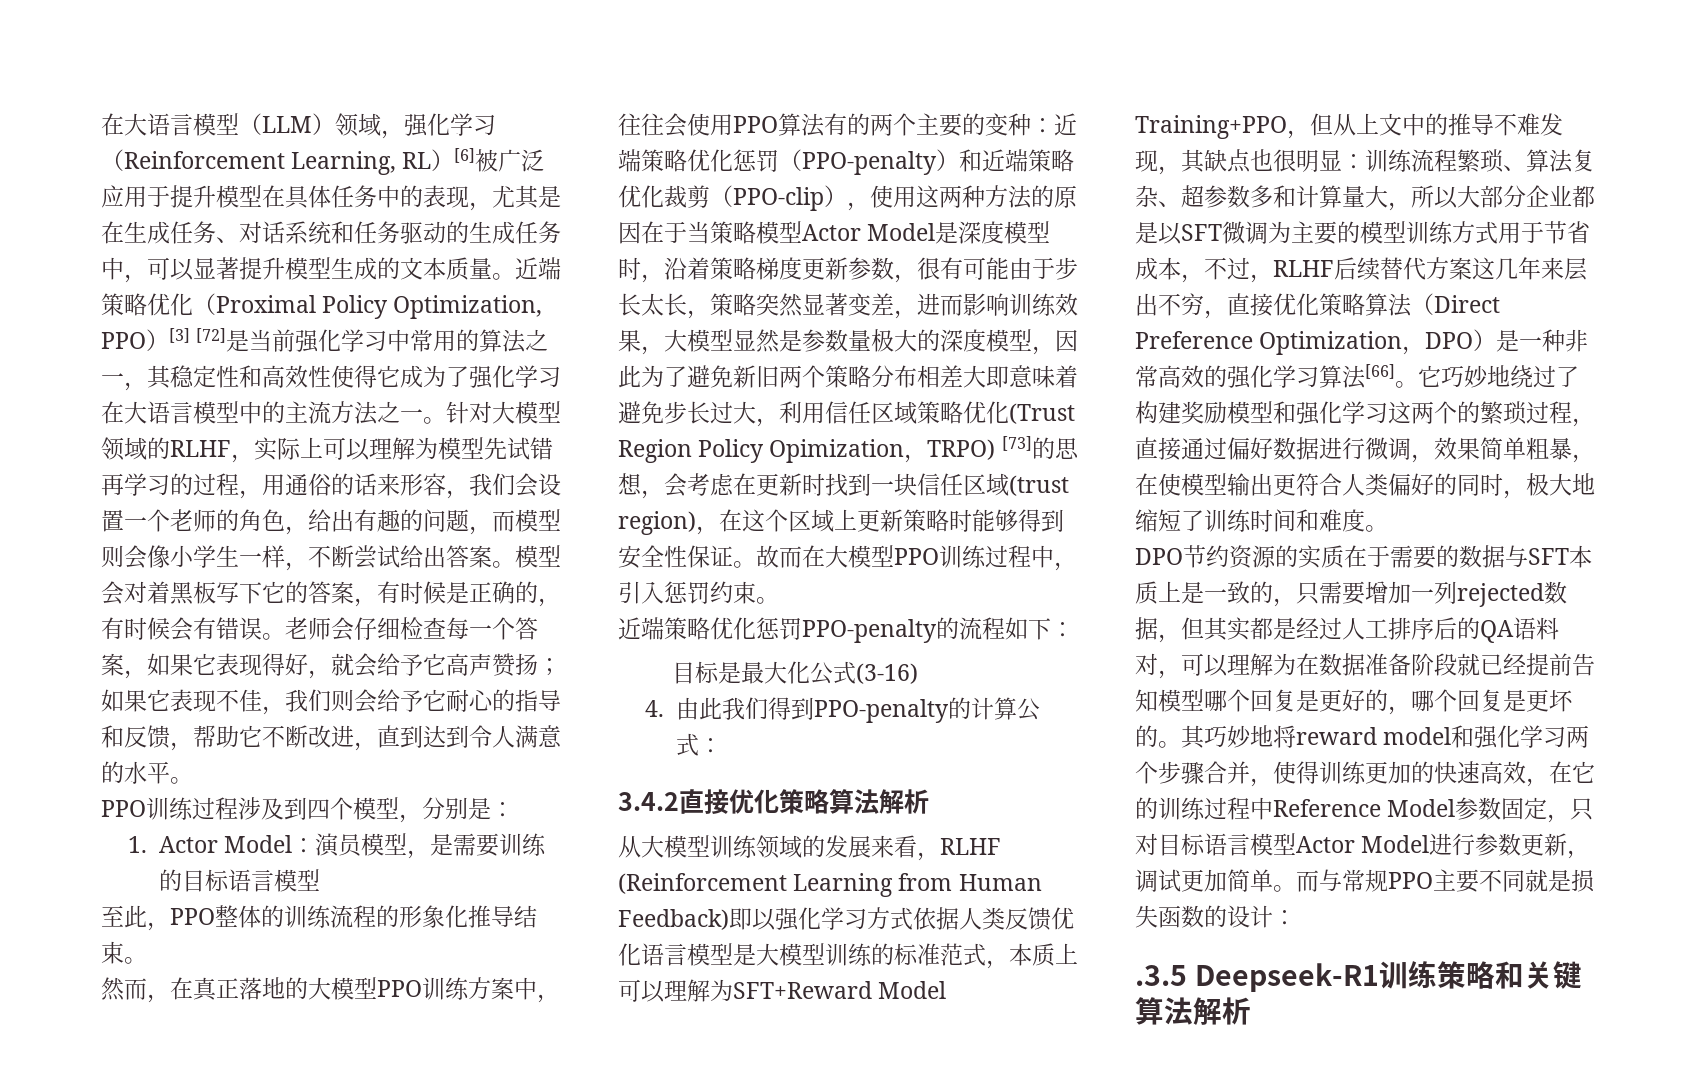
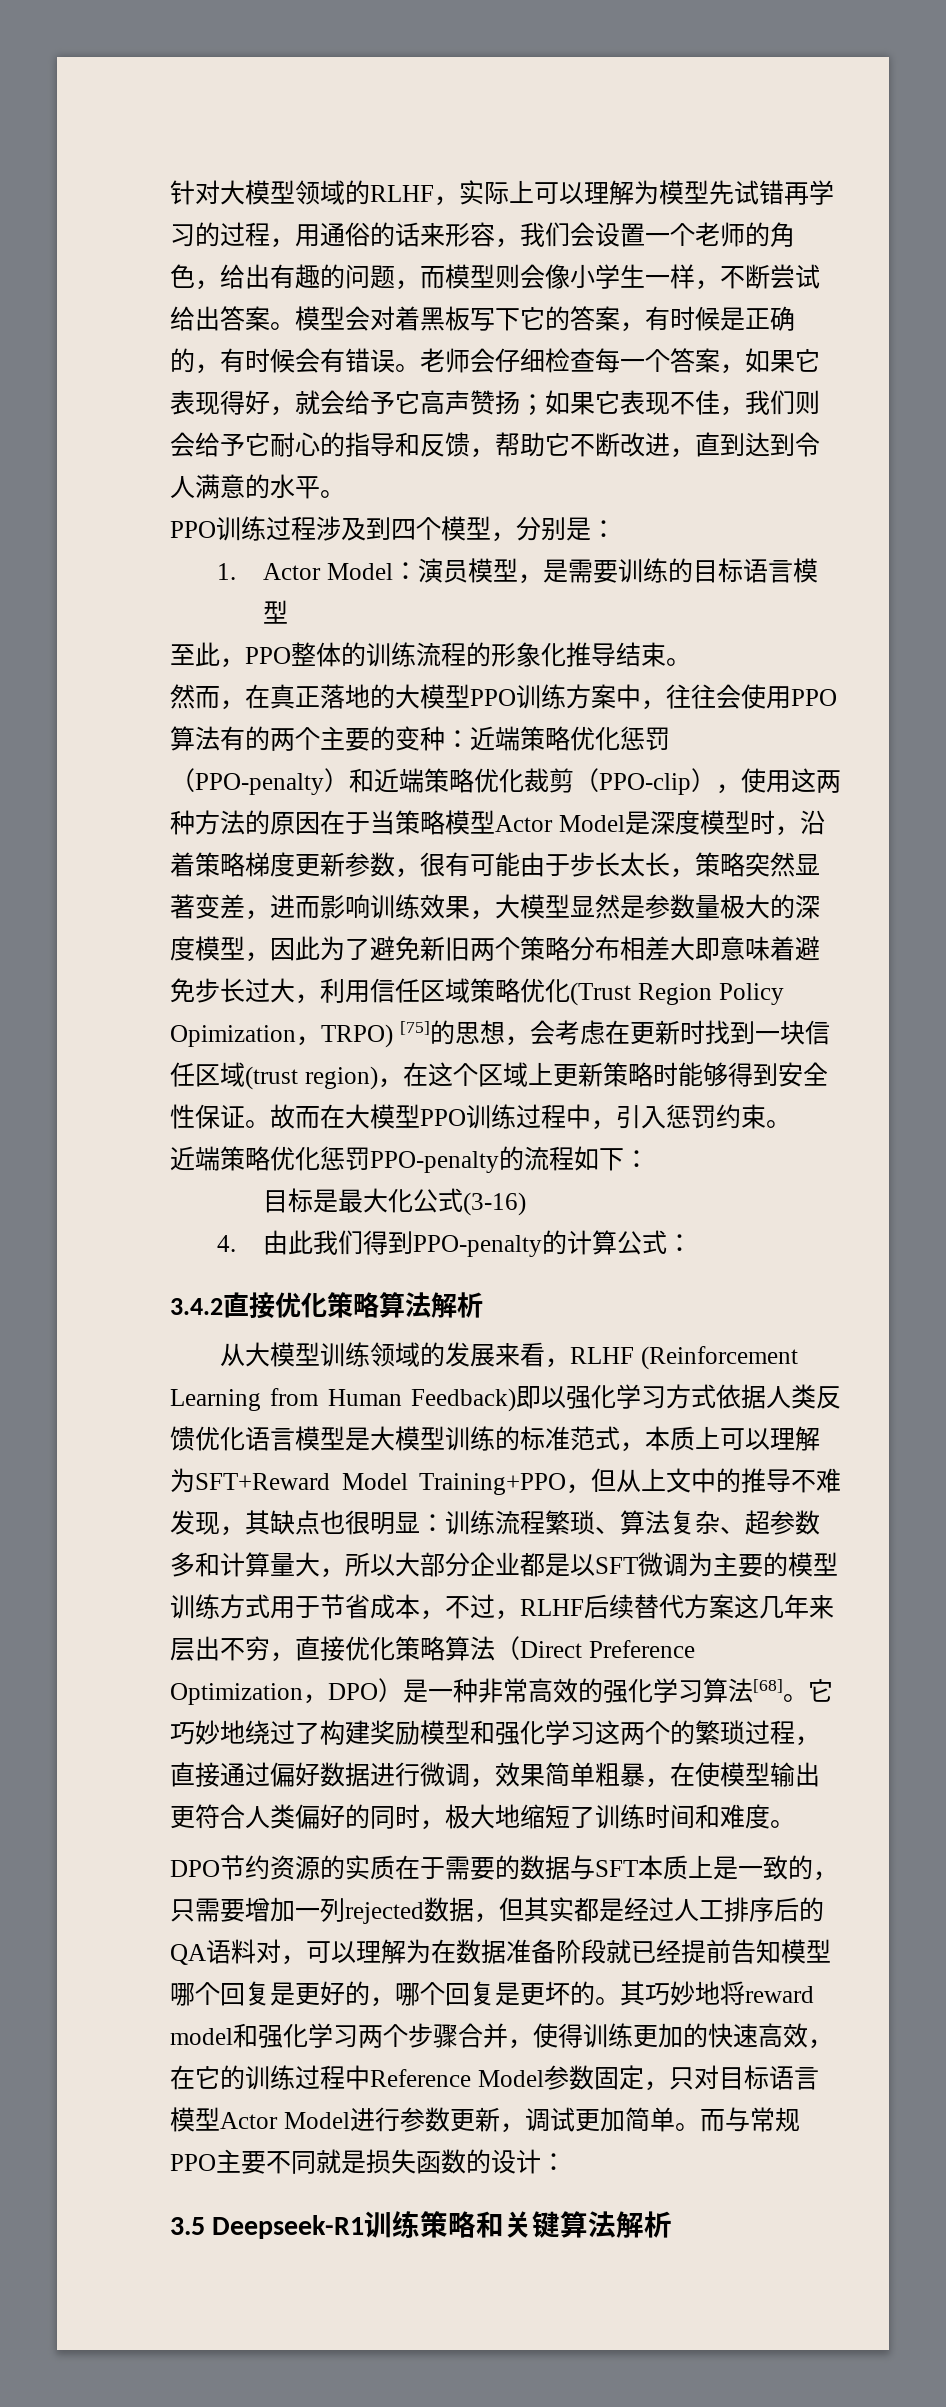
- 在大语言模型（LLM）领域，强化学习（Reinforcement Learning, RL）[6]被广泛应用于提升模型在具体任务中的表现，尤其是在生成任务、对话系统和任务驱动的生成任务中，可以显著提升模型生成的文本质量。近端策略优化（Proximal Policy Optimization, PPO）[3] [72]是当前强化学习中常用的算法之一，其稳定性和高效性使得它成为了强化学习在大语言模型中的主流方法之一。
- 近端策略优化惩罚（PPO-penalty）和近端策略优化裁剪（PPO-clip），使用这两种方法的原因在于当策略模型Actor Model是深度模型时，沿着策略梯度更新参数，很有可能由于步长太长，策略突然显著变差，进而影响训练效果，大模型显然是参数量极大的深度模型，因此为了避免新旧两个策略分布相差大即意味着避免步长过大，利用信任区域策略优化(Trust Region Policy Opimization，TRPO) [73]的思想，会考虑在更新时找到一块信任区域(trust region)，在这个区域上更新策略时能够得到安全性保证。
+ 近端策略优化惩罚（PPO-penalty）和近端策略优化裁剪（PPO-clip），使用这两种方法的原因在于当策略模型Actor Model是深度模型时，沿着策略梯度更新参数，很有可能由于步长太长，策略突然显著变差，进而影响训练效果，大模型显然是参数量极大的深度模型，因此为了避免新旧两个策略分布相差大即意味着避免步长过大，利用信任区域策略优化(Trust Region Policy Opimization，TRPO) [75]的思想，会考虑在更新时找到一块信任区域(trust region)，在这个区域上更新策略时能够得到安全性保证。
- 训练流程繁琐、算法复杂、超参数多和计算量大，所以大部分企业都是以SFT微调为主要的模型训练方式用于节省成本，不过，RLHF后续替代方案这几年来层出不穷，直接优化策略算法（Direct Preference Optimization，DPO）是一种非常高效的强化学习算法[66]。
+ 训练流程繁琐、算法复杂、超参数多和计算量大，所以大部分企业都是以SFT微调为主要的模型训练方式用于节省成本，不过，RLHF后续替代方案这几年来层出不穷，直接优化策略算法（Direct Preference Optimization，DPO）是一种非常高效的强化学习算法[68]。
- .3.5 Deepseek-R1训练策略和关键算法解析
+ 3.5 Deepseek-R1训练策略和关键算法解析

